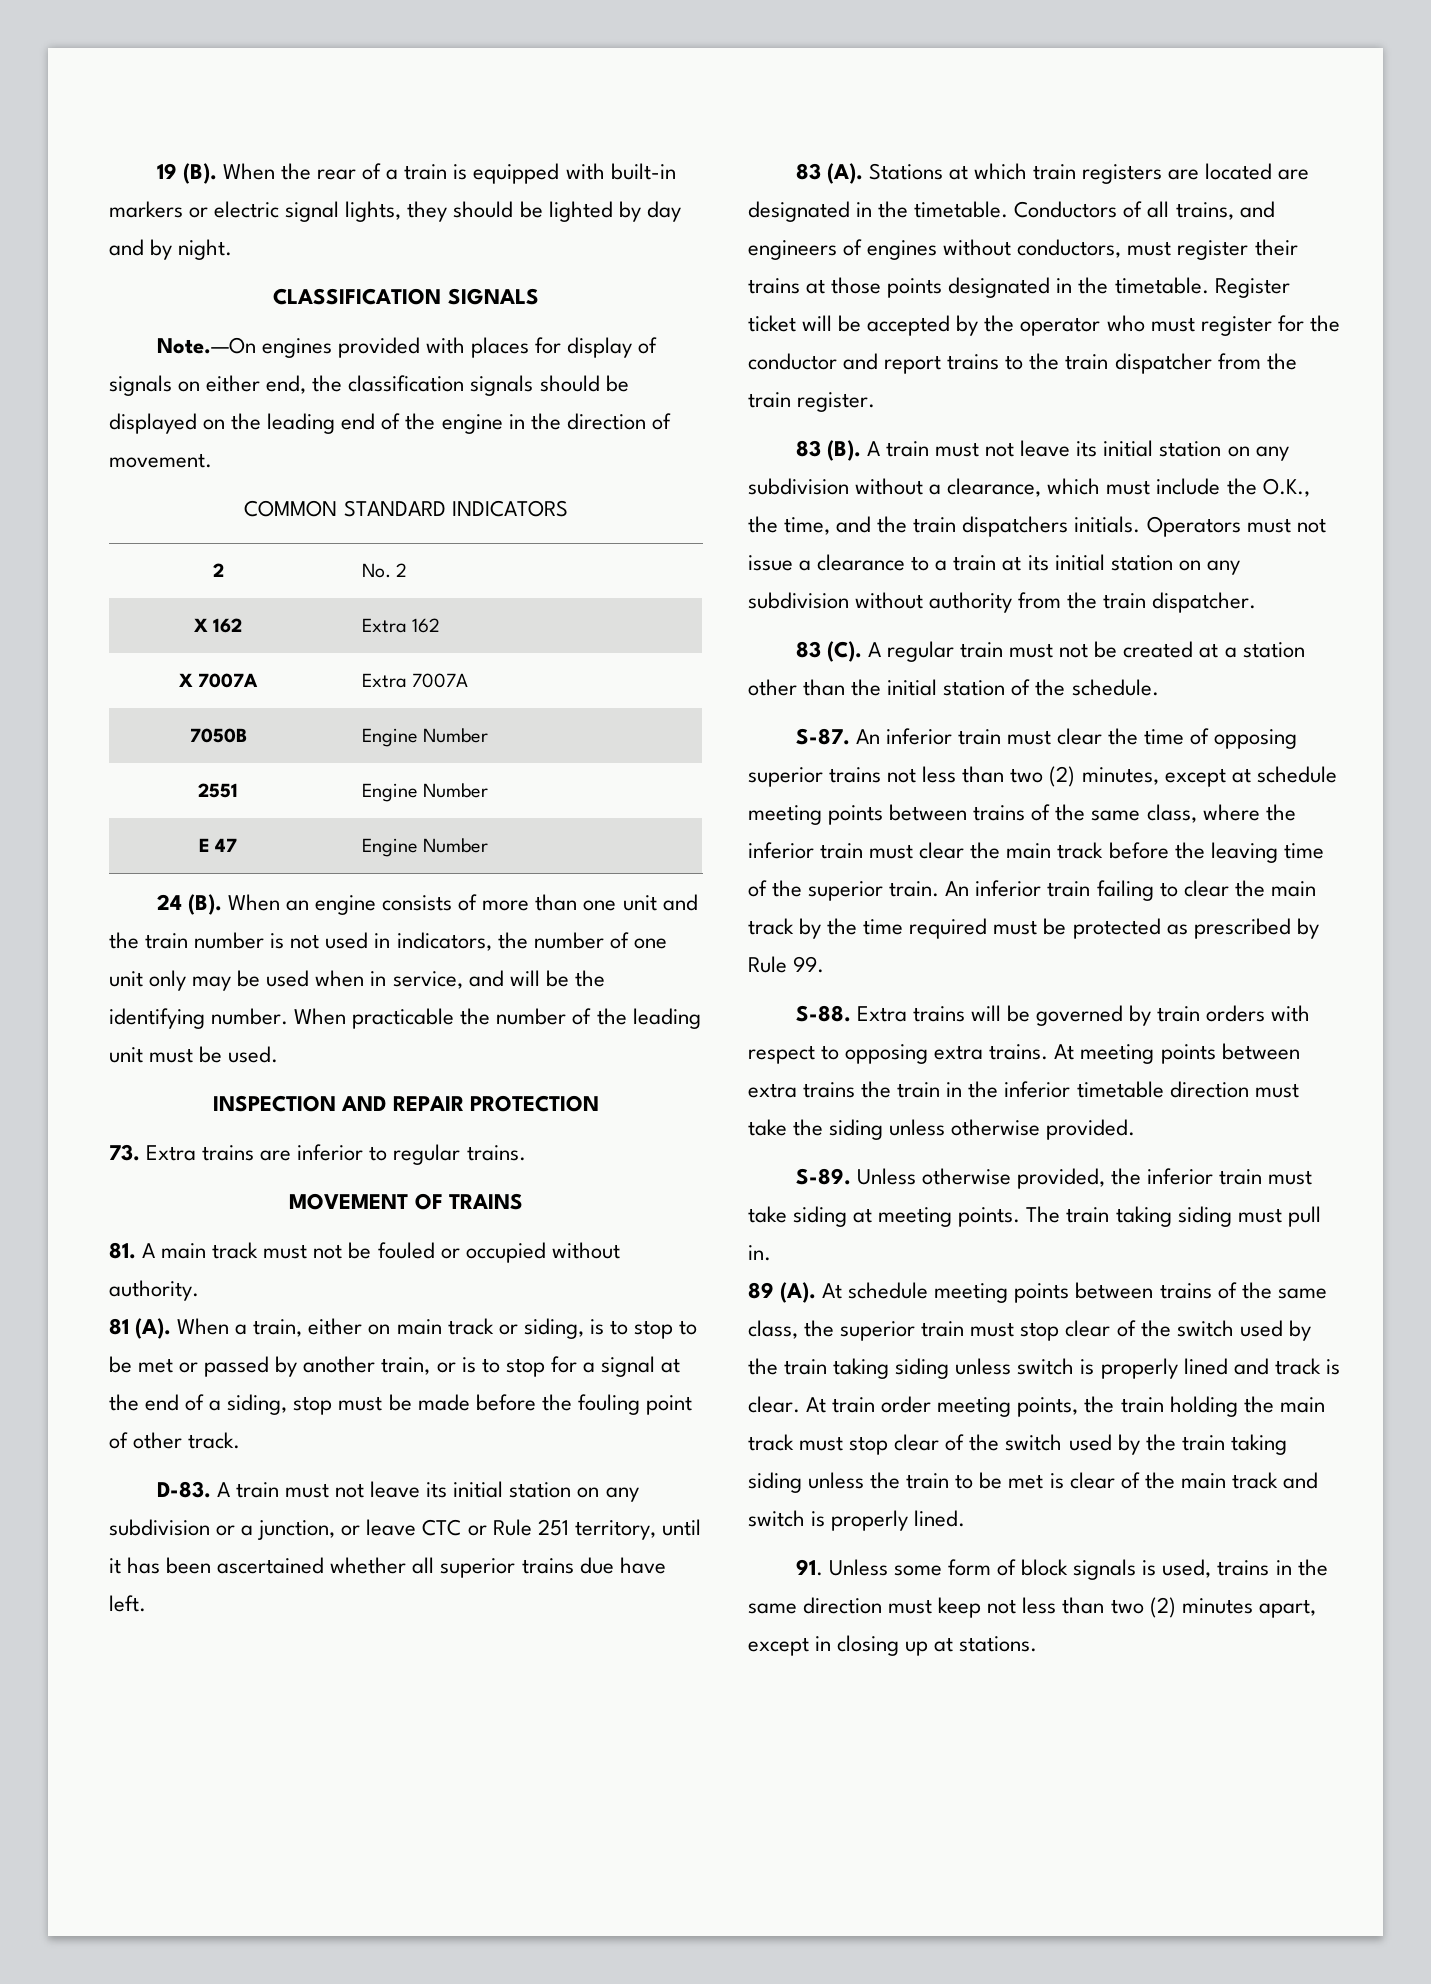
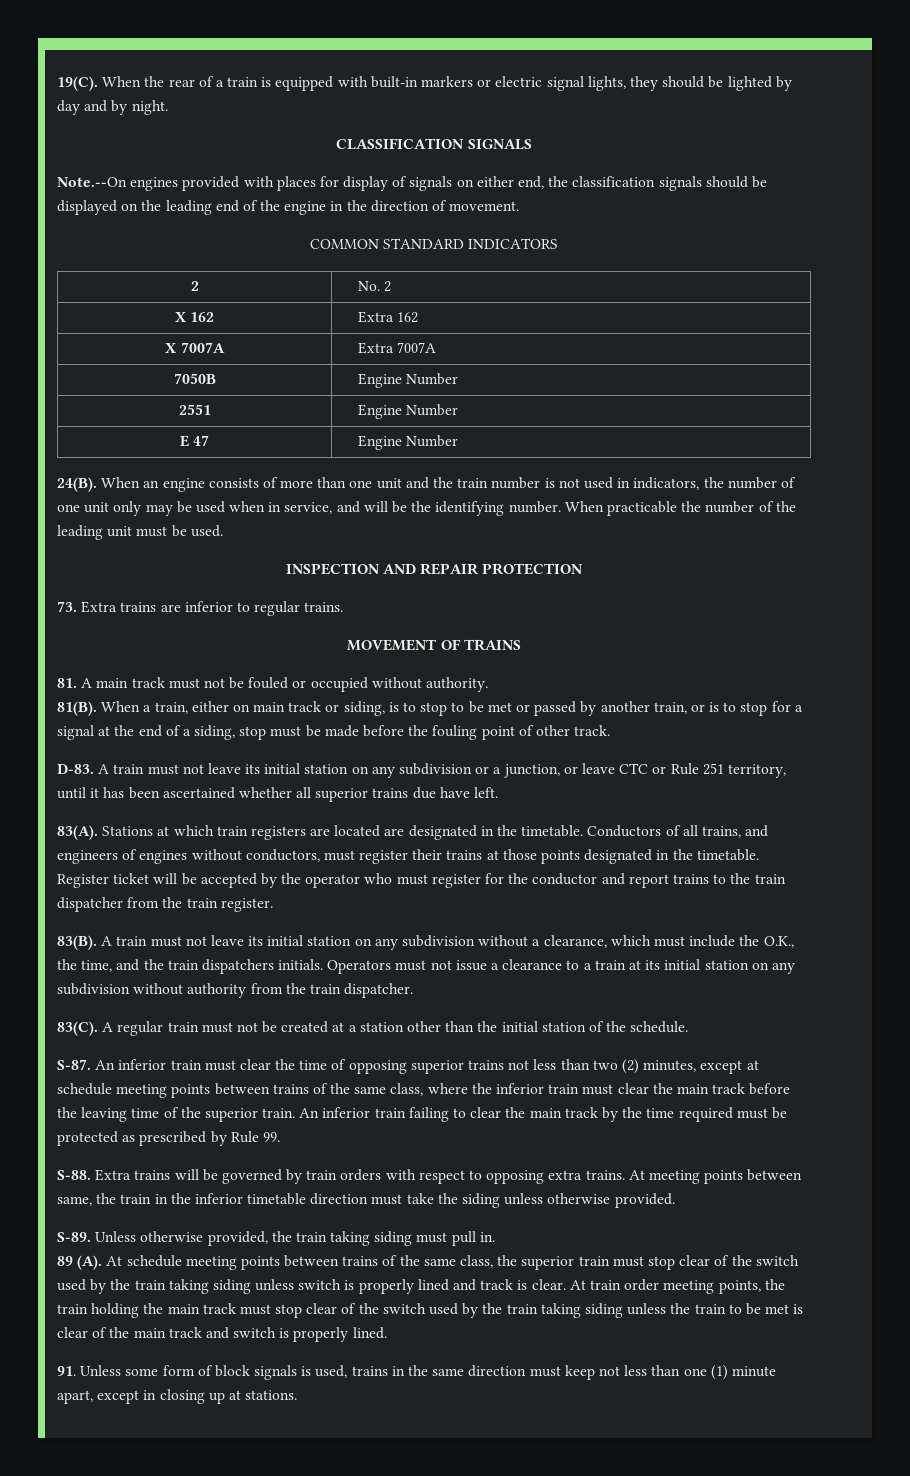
- 19 (B). When the rear of a train is equipped with built-in markers or electric signal lights, they should be lighted by day and by night.
+ 19(C). When the rear of a train is equipped with built-in markers or electric signal lights, they should be lighted by day and by night.
- Note.—On engines provided with places for display of signals on either end, the classification signals should be displayed on the leading end of the engine in the direction of movement.
+ Note.--On engines provided with places for display of signals on either end, the classification signals should be displayed on the leading end of the engine in the direction of movement.
- 24 (B). When an engine consists of more than one unit and the train number is not used in indicators, the number of one unit only may be used when in service, and will be the identifying number.
+ 24(B). When an engine consists of more than one unit and the train number is not used in indicators, the number of one unit only may be used when in service, and will be the identifying number.
- 81 (A). When a train, either on main track or siding, is to stop to be met or passed by another train, or is to stop for a signal at the end of a siding, stop must be made before the fouling point of other track.
+ 81(B). When a train, either on main track or siding, is to stop to be met or passed by another train, or is to stop for a signal at the end of a siding, stop must be made before the fouling point of other track.
- 83 (A). Stations at which train registers are located are designated in the timetable.
+ 83(A). Stations at which train registers are located are designated in the timetable.
- 83 (B). A train must not leave its initial station on any subdivision without a clearance, which must include the O.K., the time, and the train dispatchers initials.
+ 83(B). A train must not leave its initial station on any subdivision without a clearance, which must include the O.K., the time, and the train dispatchers initials.
- 83 (C). A regular train must not be created at a station other than the initial station of the schedule.
+ 83(C). A regular train must not be created at a station other than the initial station of the schedule.
- At meeting points between extra trains the train in the inferior timetable direction must take the siding unless otherwise provided.
+ At meeting points between same, the train in the inferior timetable direction must take the siding unless otherwise provided.
- Unless otherwise provided, the inferior train must take siding at meeting points. The train taking siding must pull in.
+ Unless otherwise provided, the train taking siding must pull in.
- 91. Unless some form of block signals is used, trains in the same direction must keep not less than two (2) minutes apart, except in closing up at stations.
+ 91. Unless some form of block signals is used, trains in the same direction must keep not less than one (1) minute apart, except in closing up at stations.

